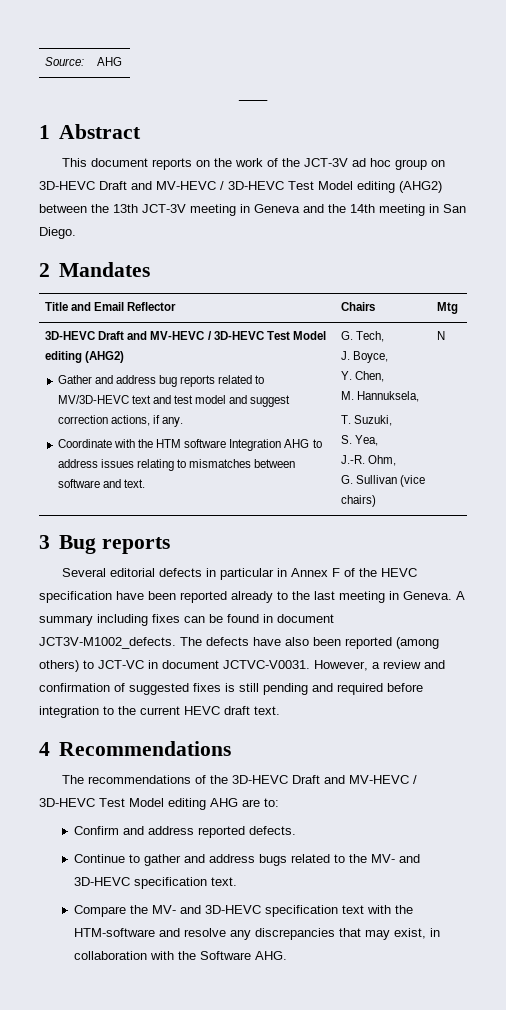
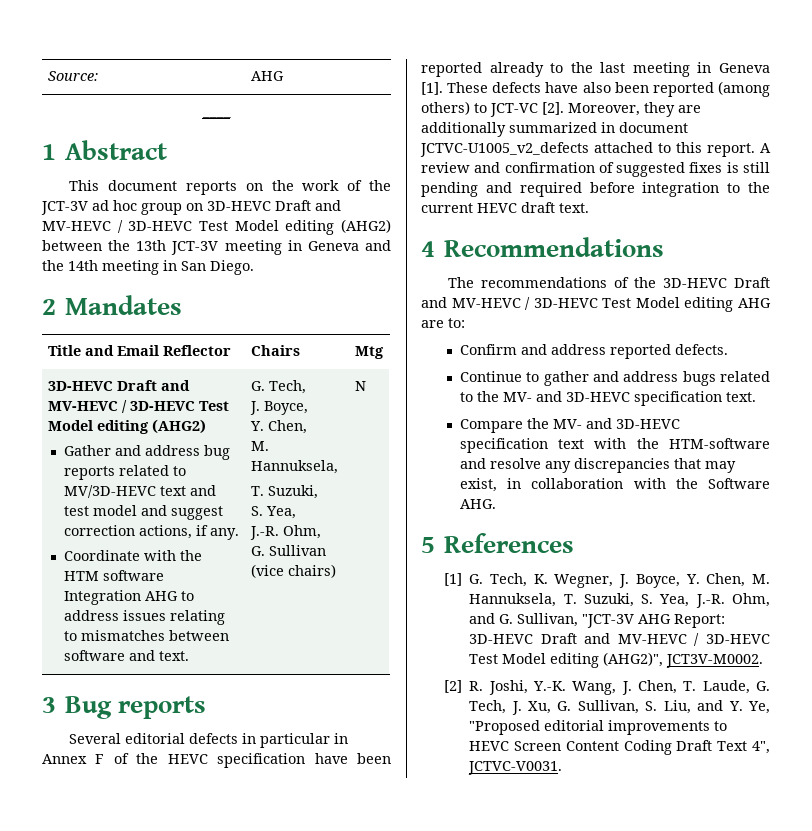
- Several editorial defects in particular in Annex F of the HEVC specification have been reported already to the last meeting in Geneva. A summary including fixes can be found in document JCT3V-M1002_defects. The defects have also been reported (among others) to JCT-VC in document JCTVC-V0031. However, a review and confirmation of suggested fixes is still pending and required before integration to the current HEVC draft text.
+ Several editorial defects in particular in Annex F of the HEVC specification have been reported already to the last meeting in Geneva [1]. These defects have also been reported (among others) to JCT-VC [2]. Moreover, they are additionally summarized in document JCTVC-U1005_v2_defects attached to this report. A review and confirmation of suggested fixes is still pending and required before integration to the current HEVC draft text.
+ 5 References
+ [1] G. Tech, K. Wegner, J. Boyce, Y. Chen, M. Hannuksela, T. Suzuki, S. Yea, J.-R. Ohm, and G. Sullivan, "JCT-3V AHG Report: 3D-HEVC Draft and MV-HEVC / 3D-HEVC Test Model editing (AHG2)", JCT3V-M0002.
+ [2] R. Joshi, Y.-K. Wang, J. Chen, T. Laude, G. Tech, J. Xu, G. Sullivan, S. Liu, and Y. Ye, "Proposed editorial improvements to HEVC Screen Content Coding Draft Text 4", JCTVC-V0031.

